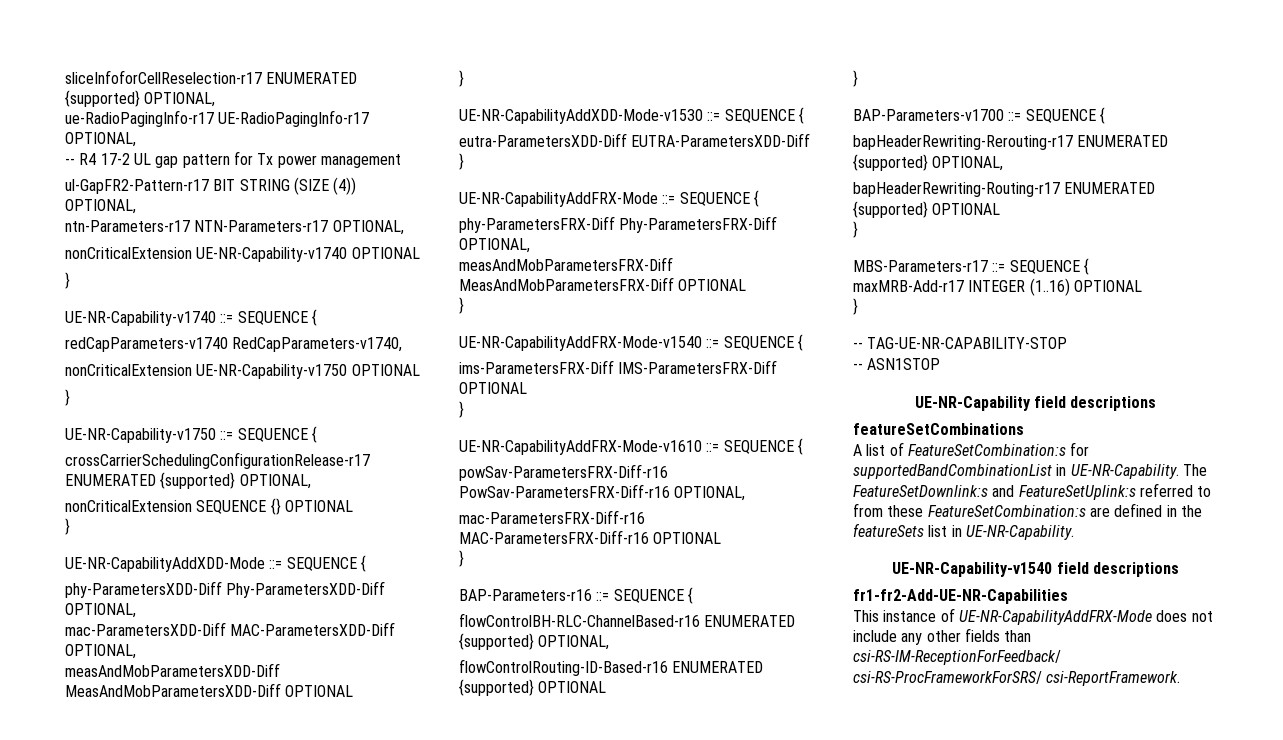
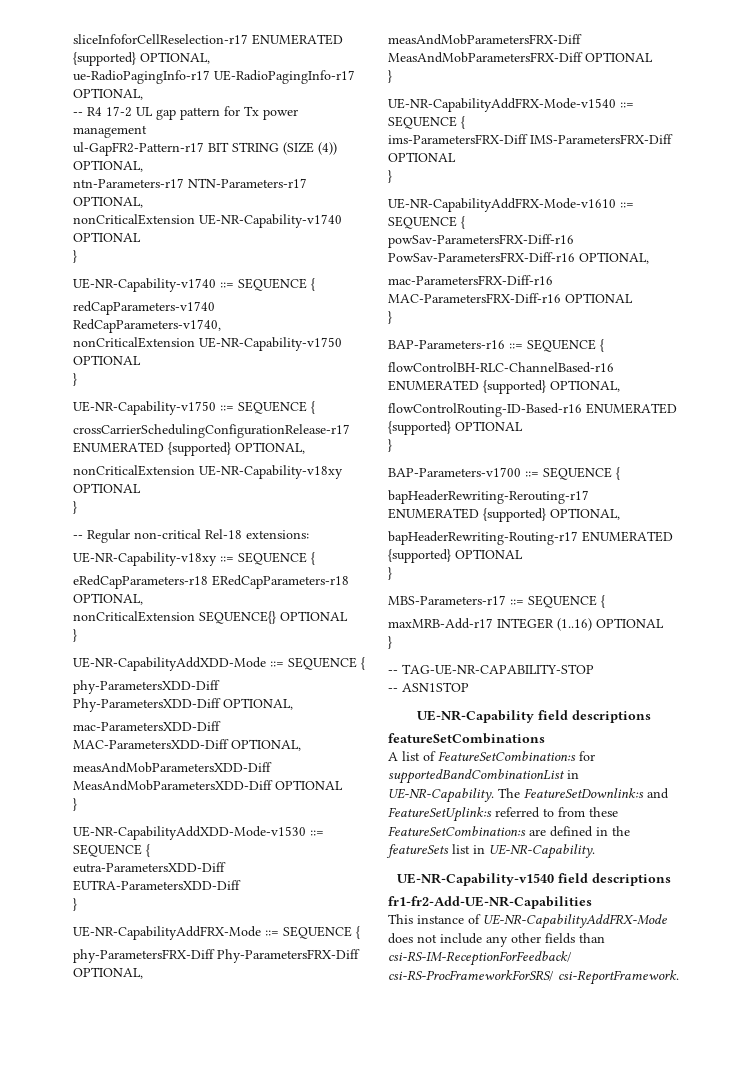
- nonCriticalExtension SEQUENCE {} OPTIONAL
+ nonCriticalExtension UE-NR-Capability-v18xy OPTIONAL
+ }
+ -- Regular non-critical Rel-18 extensions:
+ UE-NR-Capability-v18xy ::= SEQUENCE {
+ eRedCapParameters-r18 ERedCapParameters-r18 OPTIONAL,
+ nonCriticalExtension SEQUENCE{} OPTIONAL

